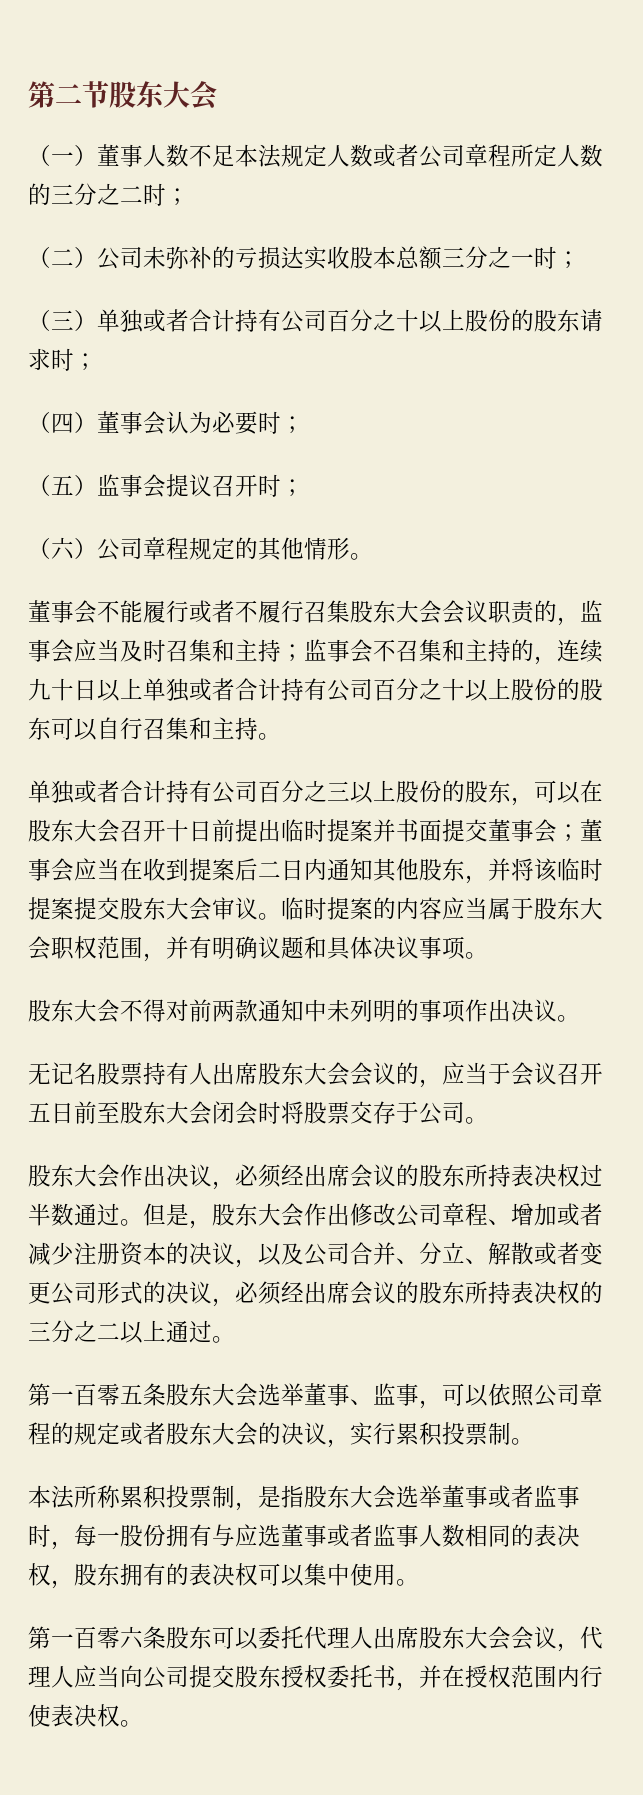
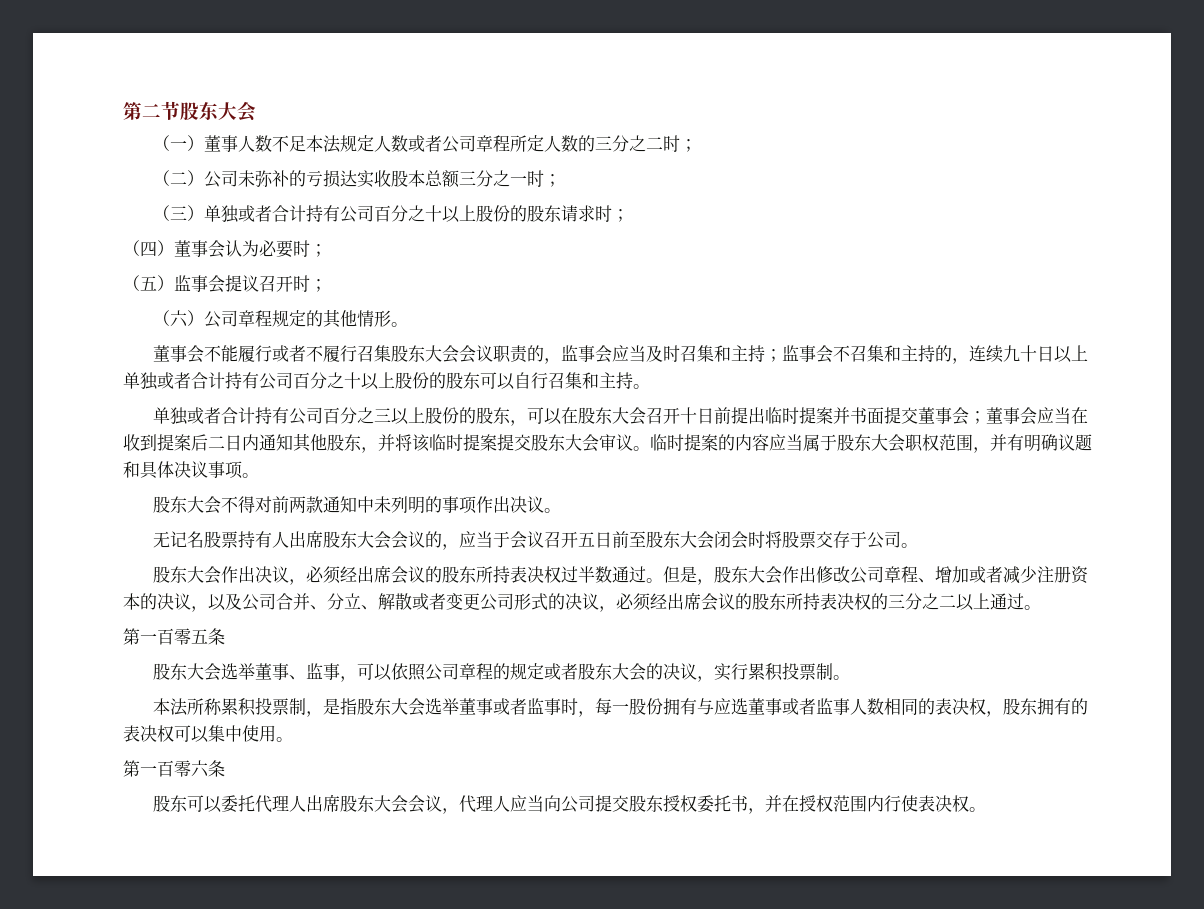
- 第一百零五条股东大会选举董事、监事，可以依照公司章程的规定或者股东大会的决议，实行累积投票制。
+ 第一百零五条
+ 股东大会选举董事、监事，可以依照公司章程的规定或者股东大会的决议，实行累积投票制。
- 第一百零六条股东可以委托代理人出席股东大会会议，代理人应当向公司提交股东授权委托书，并在授权范围内行使表决权。
+ 第一百零六条
+ 股东可以委托代理人出席股东大会会议，代理人应当向公司提交股东授权委托书，并在授权范围内行使表决权。

